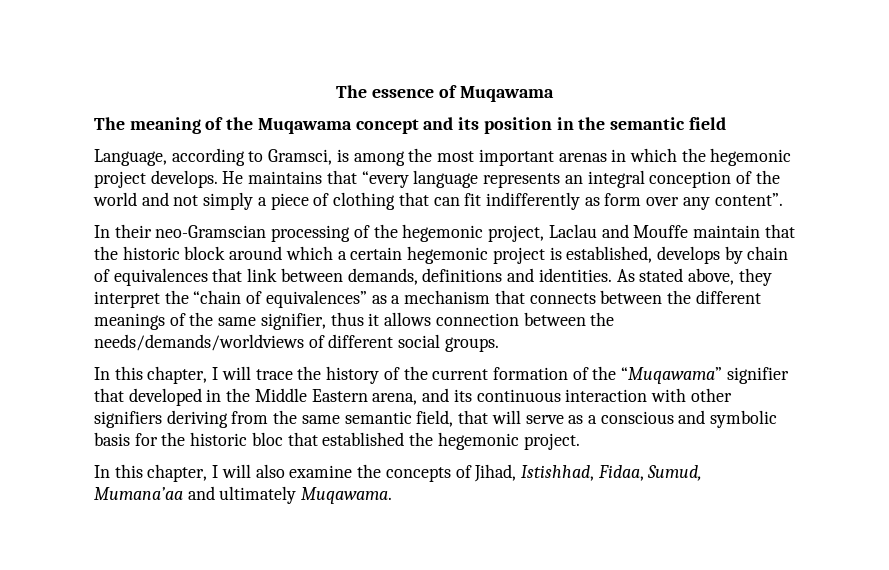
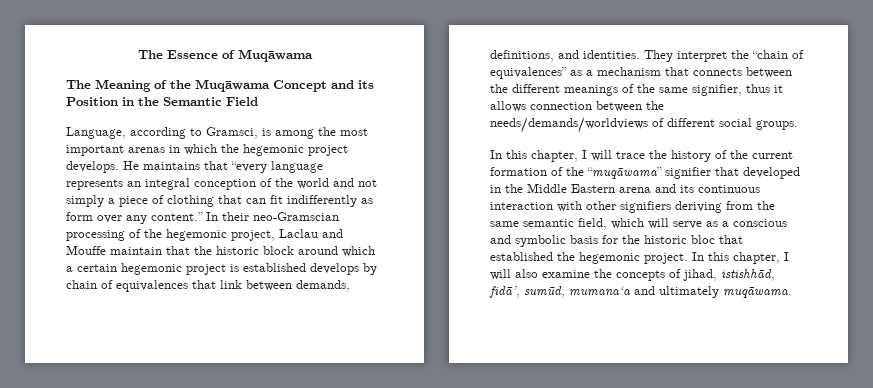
- The essence of Muqawama
- The meaning of the Muqawama concept and its position in the semantic field
+ The Essence of Muqāwama
+ The Meaning of the Muqāwama Concept and its Position in the Semantic Field
- He maintains that “every language represents an integral conception of the world and not simply a piece of clothing that can fit indifferently as form over any content”.
- In their neo-Gramscian processing of the hegemonic project, Laclau and Mouffe maintain that the historic block around which a certain hegemonic project is established, develops by chain of equivalences that link between demands, definitions and identities.
+ He maintains that “every language represents an integral conception of the world and not simply a piece of clothing that can fit indifferently as form over any content.” In their neo-Gramscian processing of the hegemonic project, Laclau and Mouffe maintain that the historic block around which a certain hegemonic project is established develops by chain of equivalences that link between demands, definitions, and identities.
- As stated above, they interpret the “chain of equivalences” as a mechanism that connects between the different meanings of the same signifier, thus it allows connection between the needs/demands/worldviews of different social groups.
+ They interpret the “chain of equivalences” as a mechanism that connects between the different meanings of the same signifier, thus it allows connection between the needs/demands/worldviews of different social groups.
- In this chapter, I will trace the history of the current formation of the “Muqawama” signifier that developed in the Middle Eastern arena, and its continuous interaction with other signifiers deriving from the same semantic field, that will serve as a conscious and symbolic basis for the historic bloc that established the hegemonic project.
- In this chapter, I will also examine the concepts of Jihad, Istishhad, Fidaa, Sumud, Mumana’aa and ultimately Muqawama.
+ In this chapter, I will trace the history of the current formation of the “muqāwama” signifier that developed in the Middle Eastern arena and its continuous interaction with other signifiers deriving from the same semantic field, which will serve as a conscious and symbolic basis for the historic bloc that established the hegemonic project. In this chapter, I will also examine the concepts of jihad, istishhād, fidā’, sumūd, mumana‘a and ultimately muqāwama.

